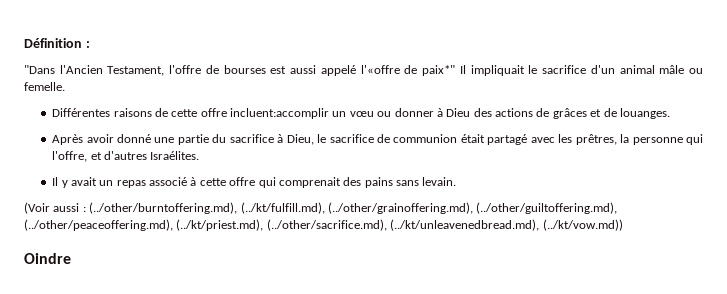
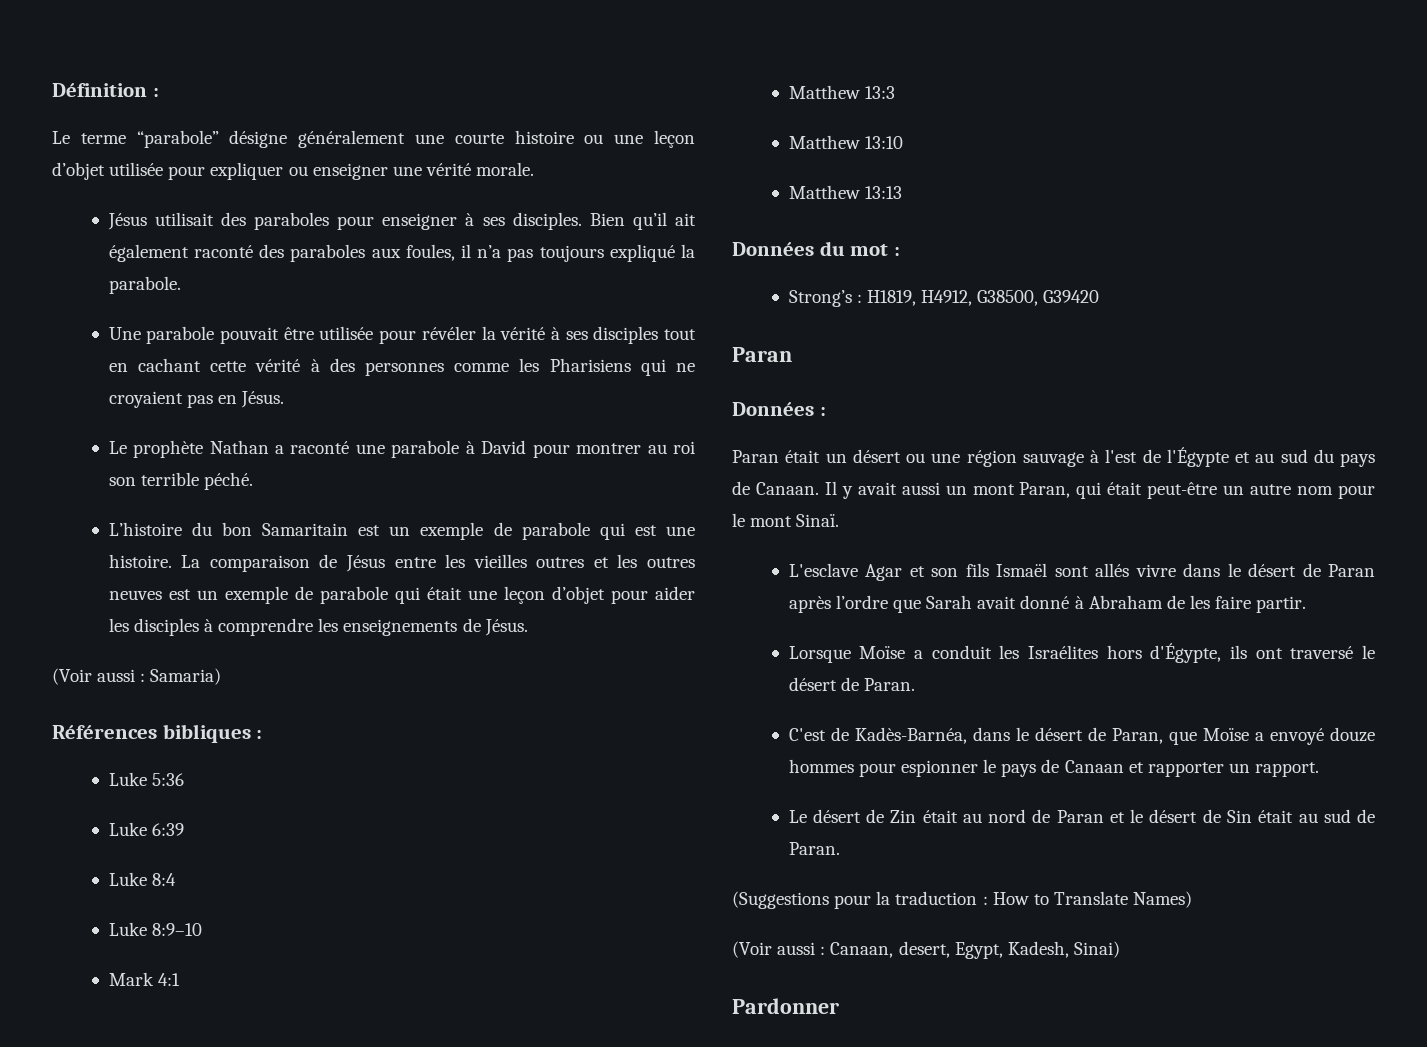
- "Dans l'Ancien Testament, l'offre de bourses est aussi appelé l'«offre de paix*" Il impliquait le sacrifice d'un animal mâle ou femelle.
- Différentes raisons de cette offre incluent:accomplir un vœu ou donner à Dieu des actions de grâces et de louanges.
- Après avoir donné une partie du sacrifice à Dieu, le sacrifice de communion était partagé avec les prêtres, la personne qui l'offre, et d'autres Israélites.
- Il y avait un repas associé à cette offre qui comprenait des pains sans levain.
- (Voir aussi : (../other/burntoffering.md), (../kt/fulfill.md), (../other/grainoffering.md), (../other/guiltoffering.md), (../other/peaceoffering.md), (../kt/priest.md), (../other/sacrifice.md), (../kt/unleavenedbread.md), (../kt/vow.md))
- Oindre
+ Le terme “parabole” désigne généralement une courte histoire ou une leçon d’objet utilisée pour expliquer ou enseigner une vérité morale.
+ Jésus utilisait des paraboles pour enseigner à ses disciples. Bien qu’il ait également raconté des paraboles aux foules, il n’a pas toujours expliqué la parabole.
+ Une parabole pouvait être utilisée pour révéler la vérité à ses disciples tout en cachant cette vérité à des personnes comme les Pharisiens qui ne croyaient pas en Jésus.
+ Le prophète Nathan a raconté une parabole à David pour montrer au roi son terrible péché.
+ L’histoire du bon Samaritain est un exemple de parabole qui est une histoire. La comparaison de Jésus entre les vieilles outres et les outres neuves est un exemple de parabole qui était une leçon d’objet pour aider les disciples à comprendre les enseignements de Jésus.
+ (Voir aussi : Samaria)
+ Références bibliques :
+ Luke 5:36
+ Luke 6:39
+ Luke 8:4
+ Luke 8:9–10
+ Mark 4:1
+ Matthew 13:3
+ Matthew 13:10
+ Matthew 13:13
+ Données du mot :
+ Strong’s : H1819, H4912, G38500, G39420
+ Paran
+ Données :
+ Paran était un désert ou une région sauvage à l'est de l'Égypte et au sud du pays de Canaan. Il y avait aussi un mont Paran, qui était peut-être un autre nom pour le mont Sinaï.
+ L'esclave Agar et son fils Ismaël sont allés vivre dans le désert de Paran après l’ordre que Sarah avait donné à Abraham de les faire partir.
+ Lorsque Moïse a conduit les Israélites hors d'Égypte, ils ont traversé le désert de Paran.
+ C'est de Kadès-Barnéa, dans le désert de Paran, que Moïse a envoyé douze hommes pour espionner le pays de Canaan et rapporter un rapport.
+ Le désert de Zin était au nord de Paran et le désert de Sin était au sud de Paran.
+ (Suggestions pour la traduction : How to Translate Names)
+ (Voir aussi : Canaan, desert, Egypt, Kadesh, Sinai)
+ Pardonner

